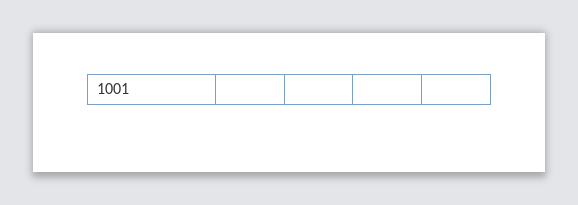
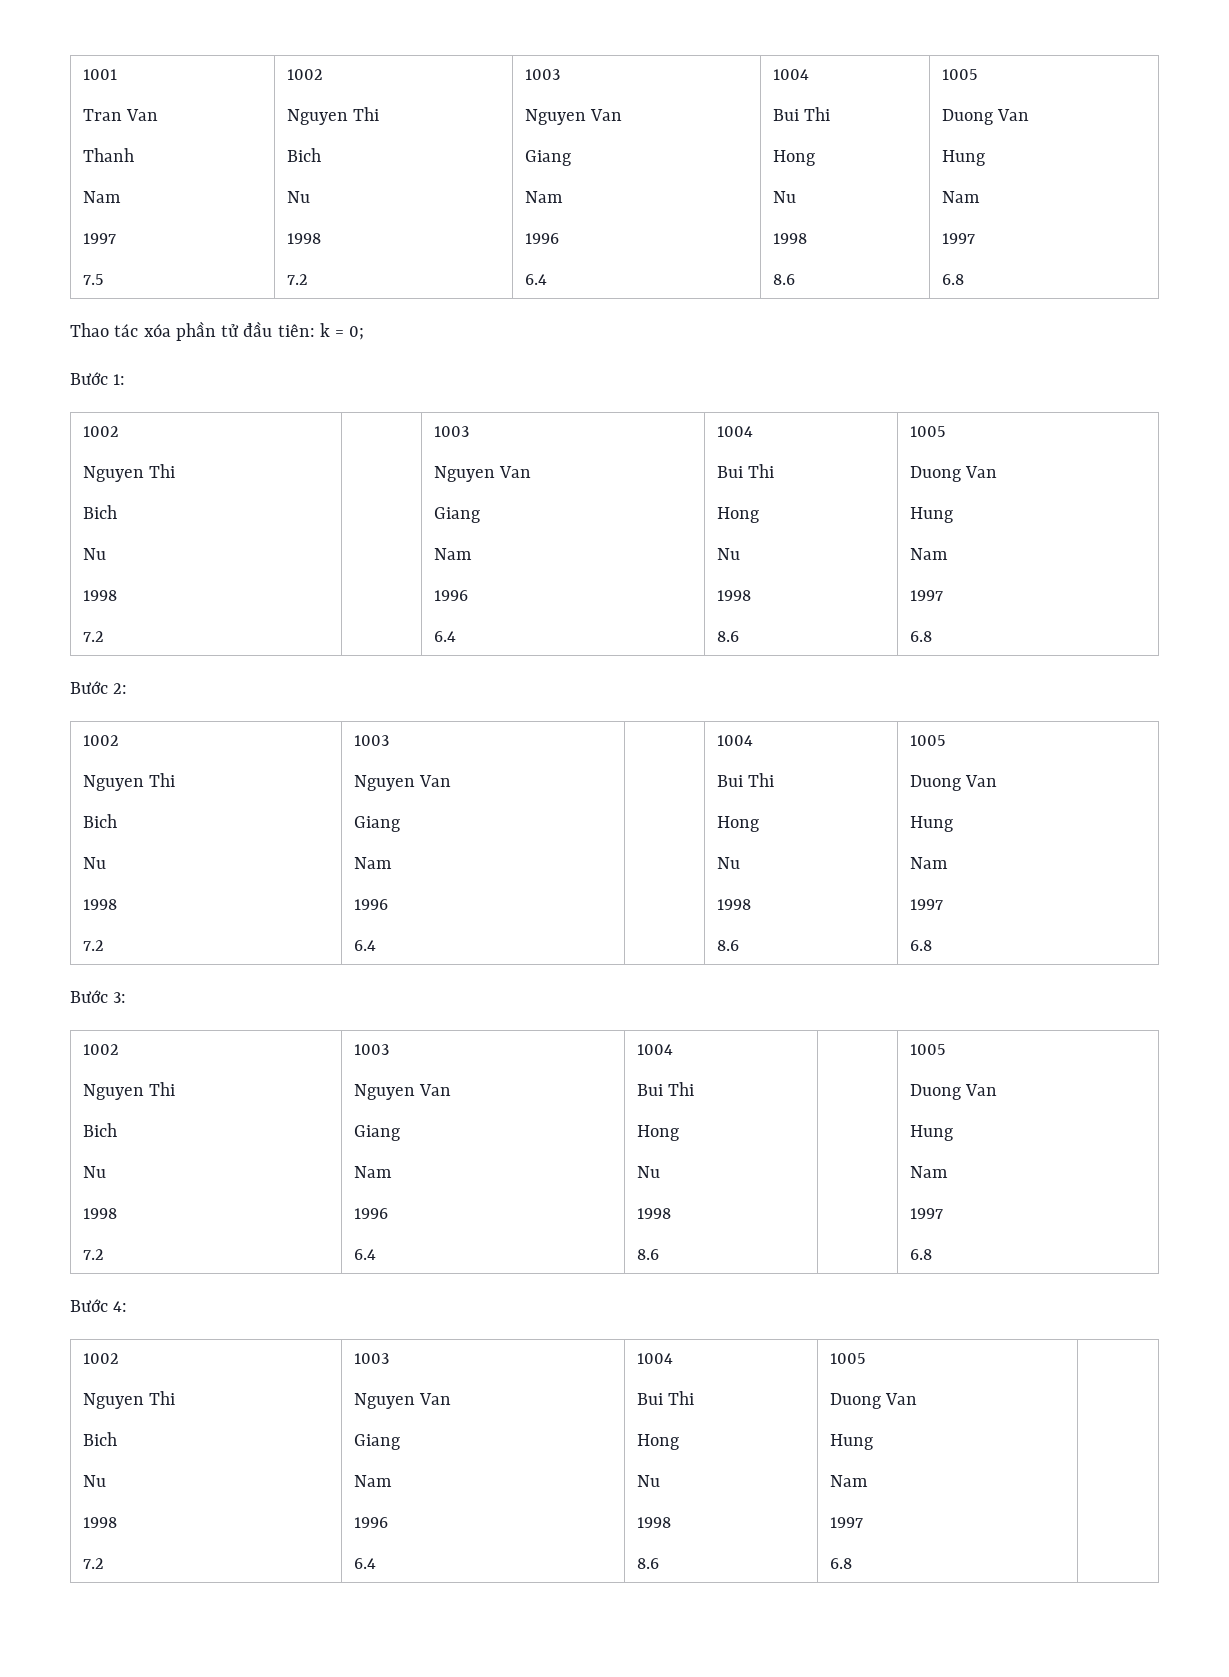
- 1001 | | | |
+ 1001
+ Tran Van
+ Thanh
+ Nam
+ 1997
+ 7.5 | 1002
+ Nguyen Thi
+ Bich
+ Nu
+ 1998
+ 7.2 | 1003
+ Nguyen Van
+ Giang
+ Nam
+ 1996
+ 6.4 | 1004
+ Bui Thi
+ Hong
+ Nu
+ 1998
+ 8.6 | 1005
+ Duong Van
+ Hung
+ Nam
+ 1997
+ 6.8
+ Thao tác xóa phần tử đầu tiên: k = 0;
+ Bước 1:
+ 1002
+ Nguyen Thi
+ Bich
+ Nu
+ 1998
+ 7.2 | | 1003
+ Nguyen Van
+ Giang
+ Nam
+ 1996
+ 6.4 | 1004
+ Bui Thi
+ Hong
+ Nu
+ 1998
+ 8.6 | 1005
+ Duong Van
+ Hung
+ Nam
+ 1997
+ 6.8
+ Bước 2:
+ 1002
+ Nguyen Thi
+ Bich
+ Nu
+ 1998
+ 7.2 | 1003
+ Nguyen Van
+ Giang
+ Nam
+ 1996
+ 6.4 | | 1004
+ Bui Thi
+ Hong
+ Nu
+ 1998
+ 8.6 | 1005
+ Duong Van
+ Hung
+ Nam
+ 1997
+ 6.8
+ Bước 3:
+ 1002
+ Nguyen Thi
+ Bich
+ Nu
+ 1998
+ 7.2 | 1003
+ Nguyen Van
+ Giang
+ Nam
+ 1996
+ 6.4 | 1004
+ Bui Thi
+ Hong
+ Nu
+ 1998
+ 8.6 | | 1005
+ Duong Van
+ Hung
+ Nam
+ 1997
+ 6.8
+ Bước 4:
+ 1002
+ Nguyen Thi
+ Bich
+ Nu
+ 1998
+ 7.2 | 1003
+ Nguyen Van
+ Giang
+ Nam
+ 1996
+ 6.4 | 1004
+ Bui Thi
+ Hong
+ Nu
+ 1998
+ 8.6 | 1005
+ Duong Van
+ Hung
+ Nam
+ 1997
+ 6.8 |

